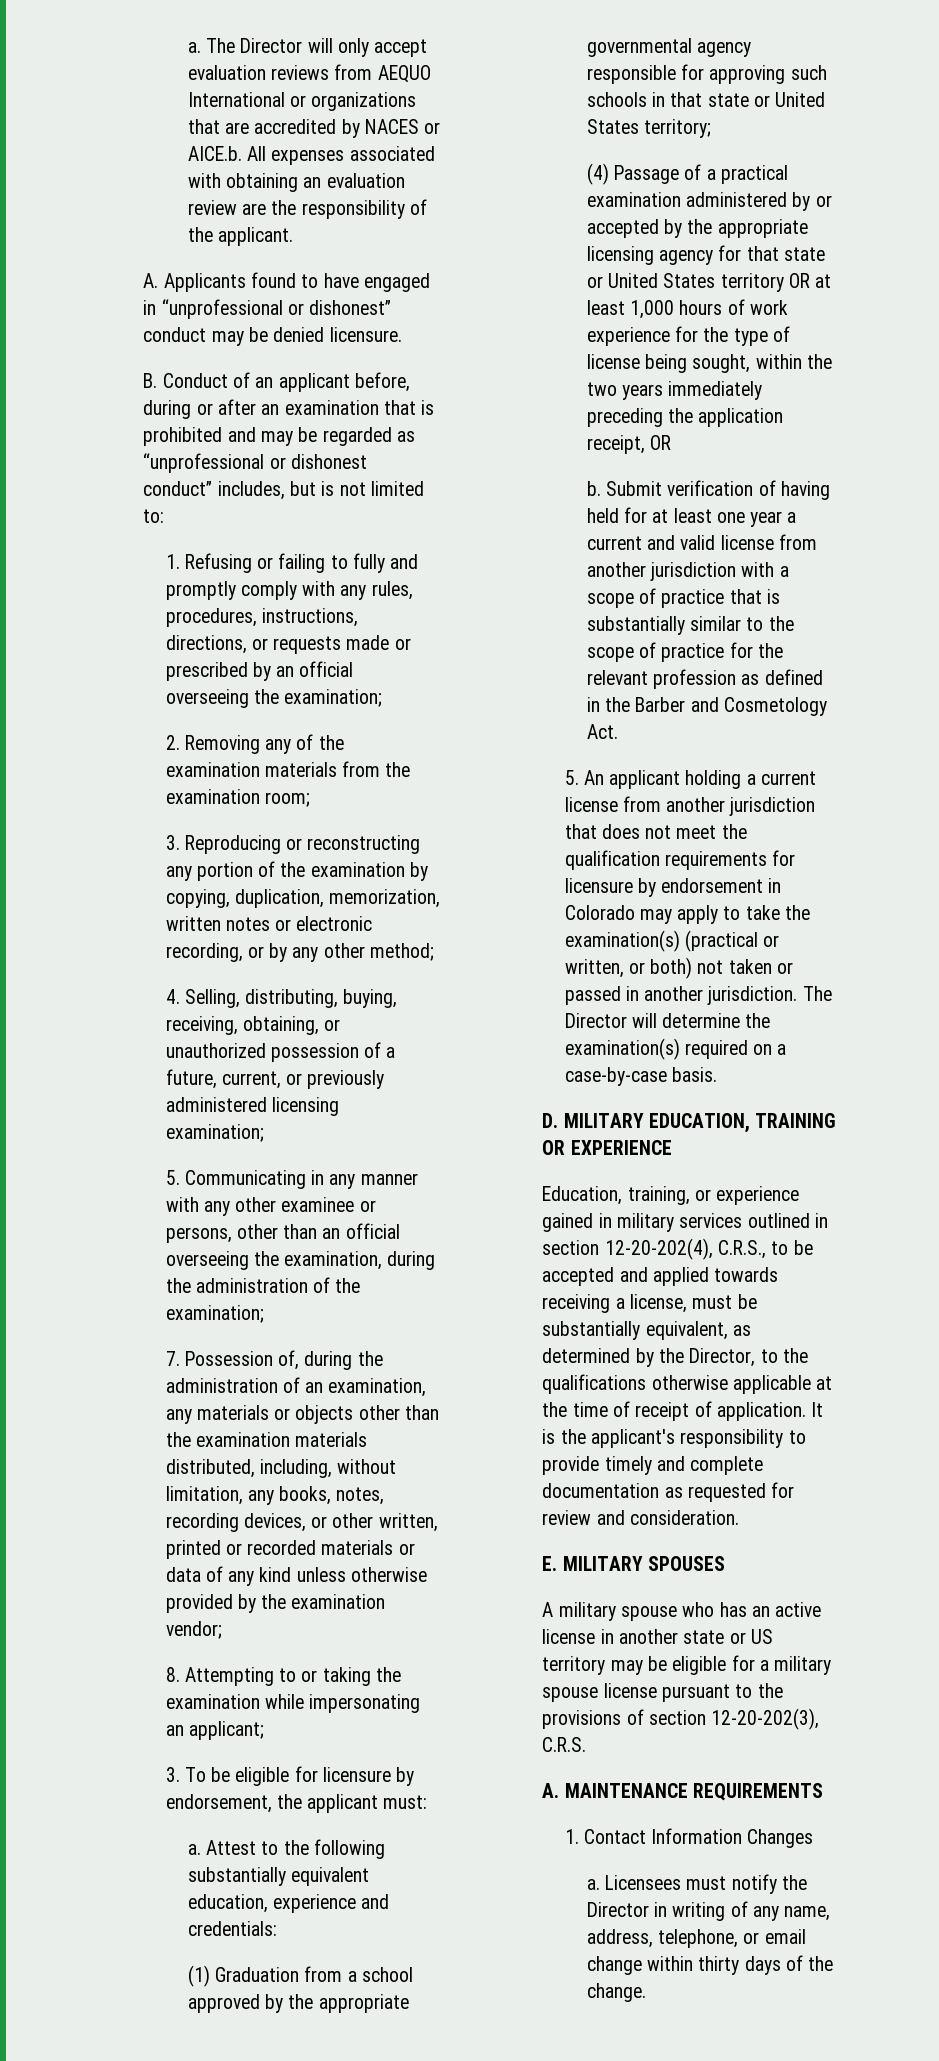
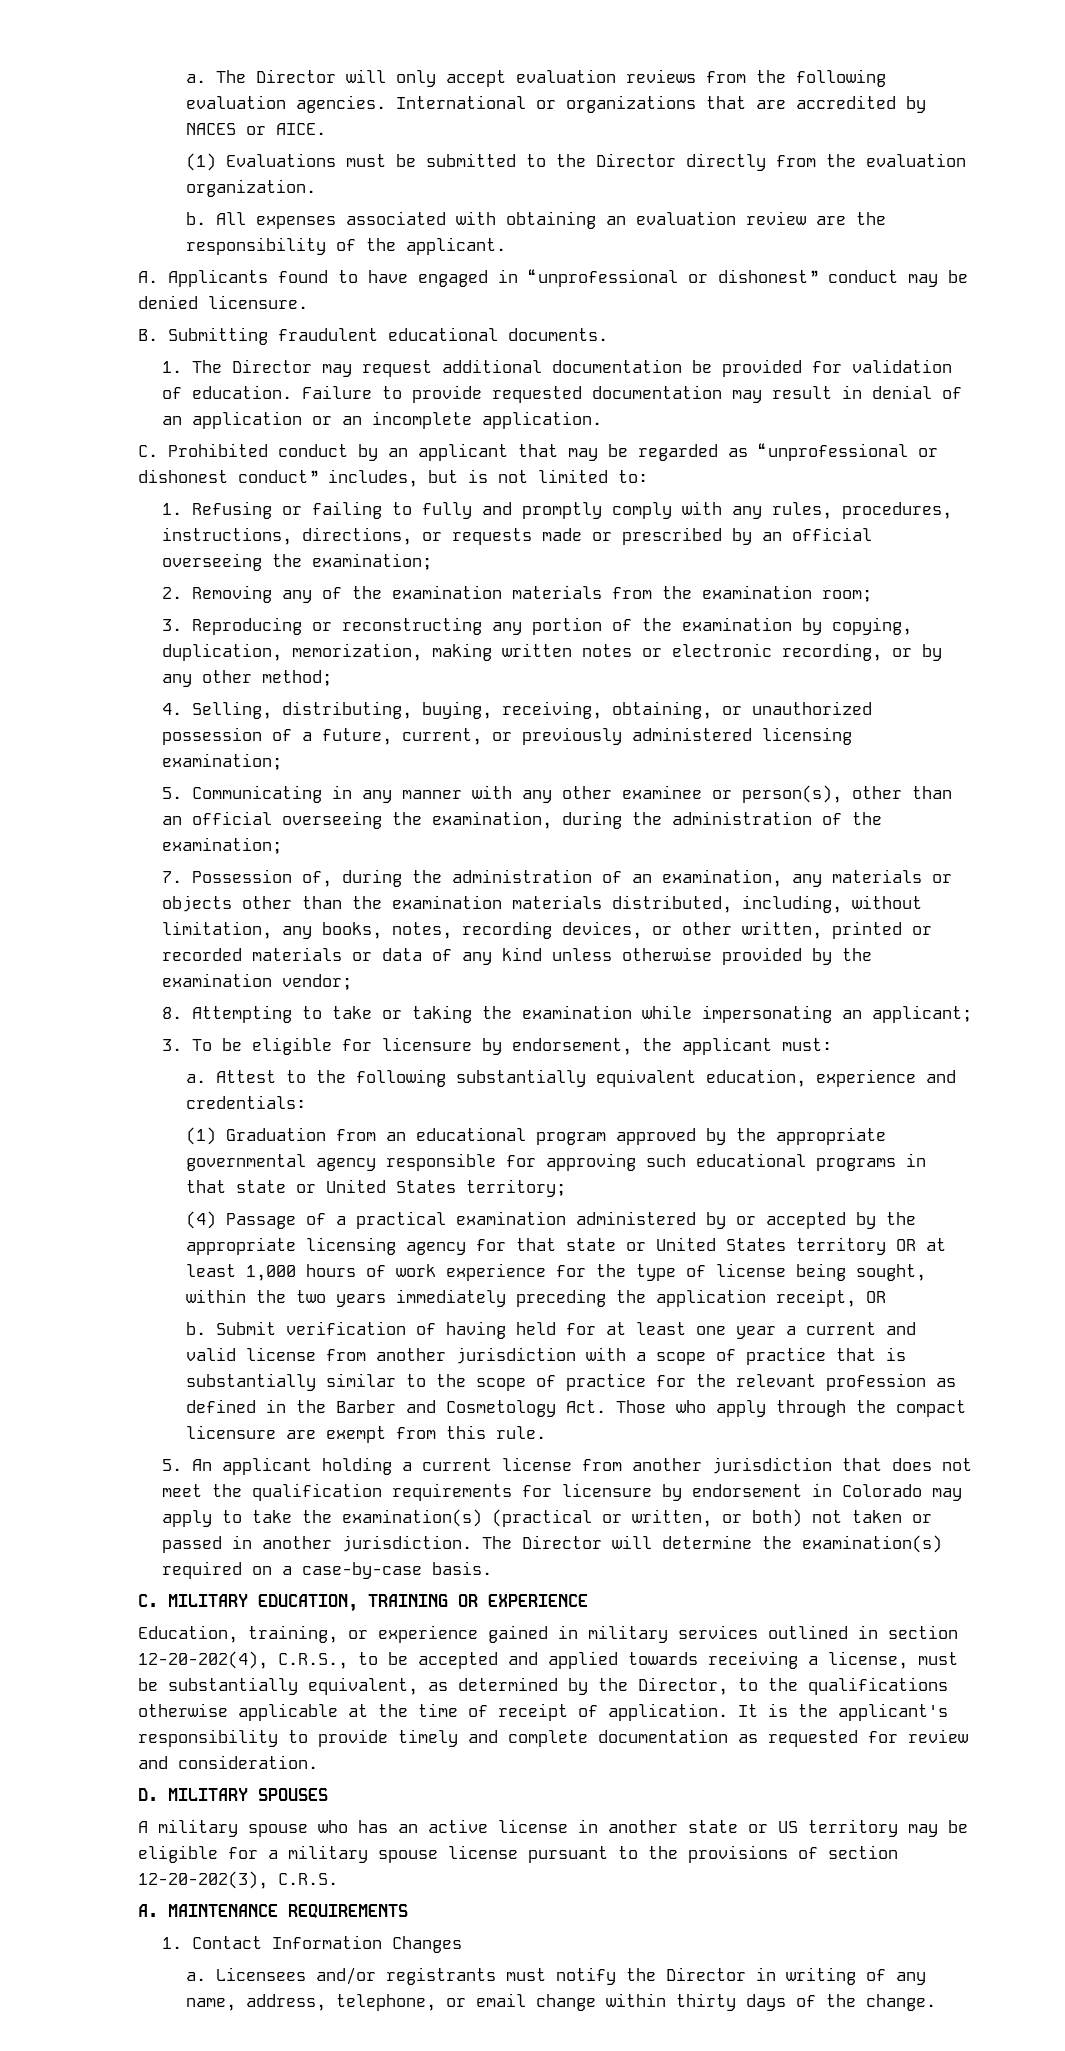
- The Director will only accept evaluation reviews from AEQUO International or organizations that are accredited by NACES or AICE.b. All expenses associated with obtaining an evaluation review are the responsibility of the applicant.
+ The Director will only accept evaluation reviews from the following evaluation agencies. International or organizations that are accredited by NACES or AICE.
+ (1) Evaluations must be submitted to the Director directly from the evaluation organization.
+ b. All expenses associated with obtaining an evaluation review are the responsibility of the applicant.
- B. Conduct of an applicant before, during or after an examination that is prohibited and may be regarded as “unprofessional or dishonest conduct” includes, but is not limited to:
+ B. Submitting fraudulent educational documents.
+ 1. The Director may request additional documentation be provided for validation of education. Failure to provide requested documentation may result in denial of an application or an incomplete application.
+ C. Prohibited conduct by an applicant that may be regarded as “unprofessional or dishonest conduct” includes, but is not limited to:
- 3. Reproducing or reconstructing any portion of the examination by copying, duplication, memorization, written notes or electronic recording, or by any other method;
+ 3. Reproducing or reconstructing any portion of the examination by copying, duplication, memorization, making written notes or electronic recording, or by any other method;
- 5. Communicating in any manner with any other examinee or persons, other than an official overseeing the examination, during the administration of the examination;
+ 5. Communicating in any manner with any other examinee or person(s), other than an official overseeing the examination, during the administration of the examination;
- 8. Attempting to or taking the examination while impersonating an applicant;
+ 8. Attempting to take or taking the examination while impersonating an applicant;
- (1) Graduation from a school approved by the appropriate governmental agency responsible for approving such schools in that state or United States territory;
+ (1) Graduation from an educational program approved by the appropriate governmental agency responsible for approving such educational programs in that state or United States territory;
- Submit verification of having held for at least one year a current and valid license from another jurisdiction with a scope of practice that is substantially similar to the scope of practice for the relevant profession as defined in the Barber and Cosmetology Act.
+ Submit verification of having held for at least one year a current and valid license from another jurisdiction with a scope of practice that is substantially similar to the scope of practice for the relevant profession as defined in the Barber and Cosmetology Act. Those who apply through the compact licensure are exempt from this rule.
- D. MILITARY EDUCATION, TRAINING OR EXPERIENCE
+ C. MILITARY EDUCATION, TRAINING OR EXPERIENCE
- E. MILITARY SPOUSES
+ D. MILITARY SPOUSES
- Licensees must notify the Director in writing of any name, address, telephone, or email change within thirty days of the change.
+ Licensees and/or registrants must notify the Director in writing of any name, address, telephone, or email change within thirty days of the change.

